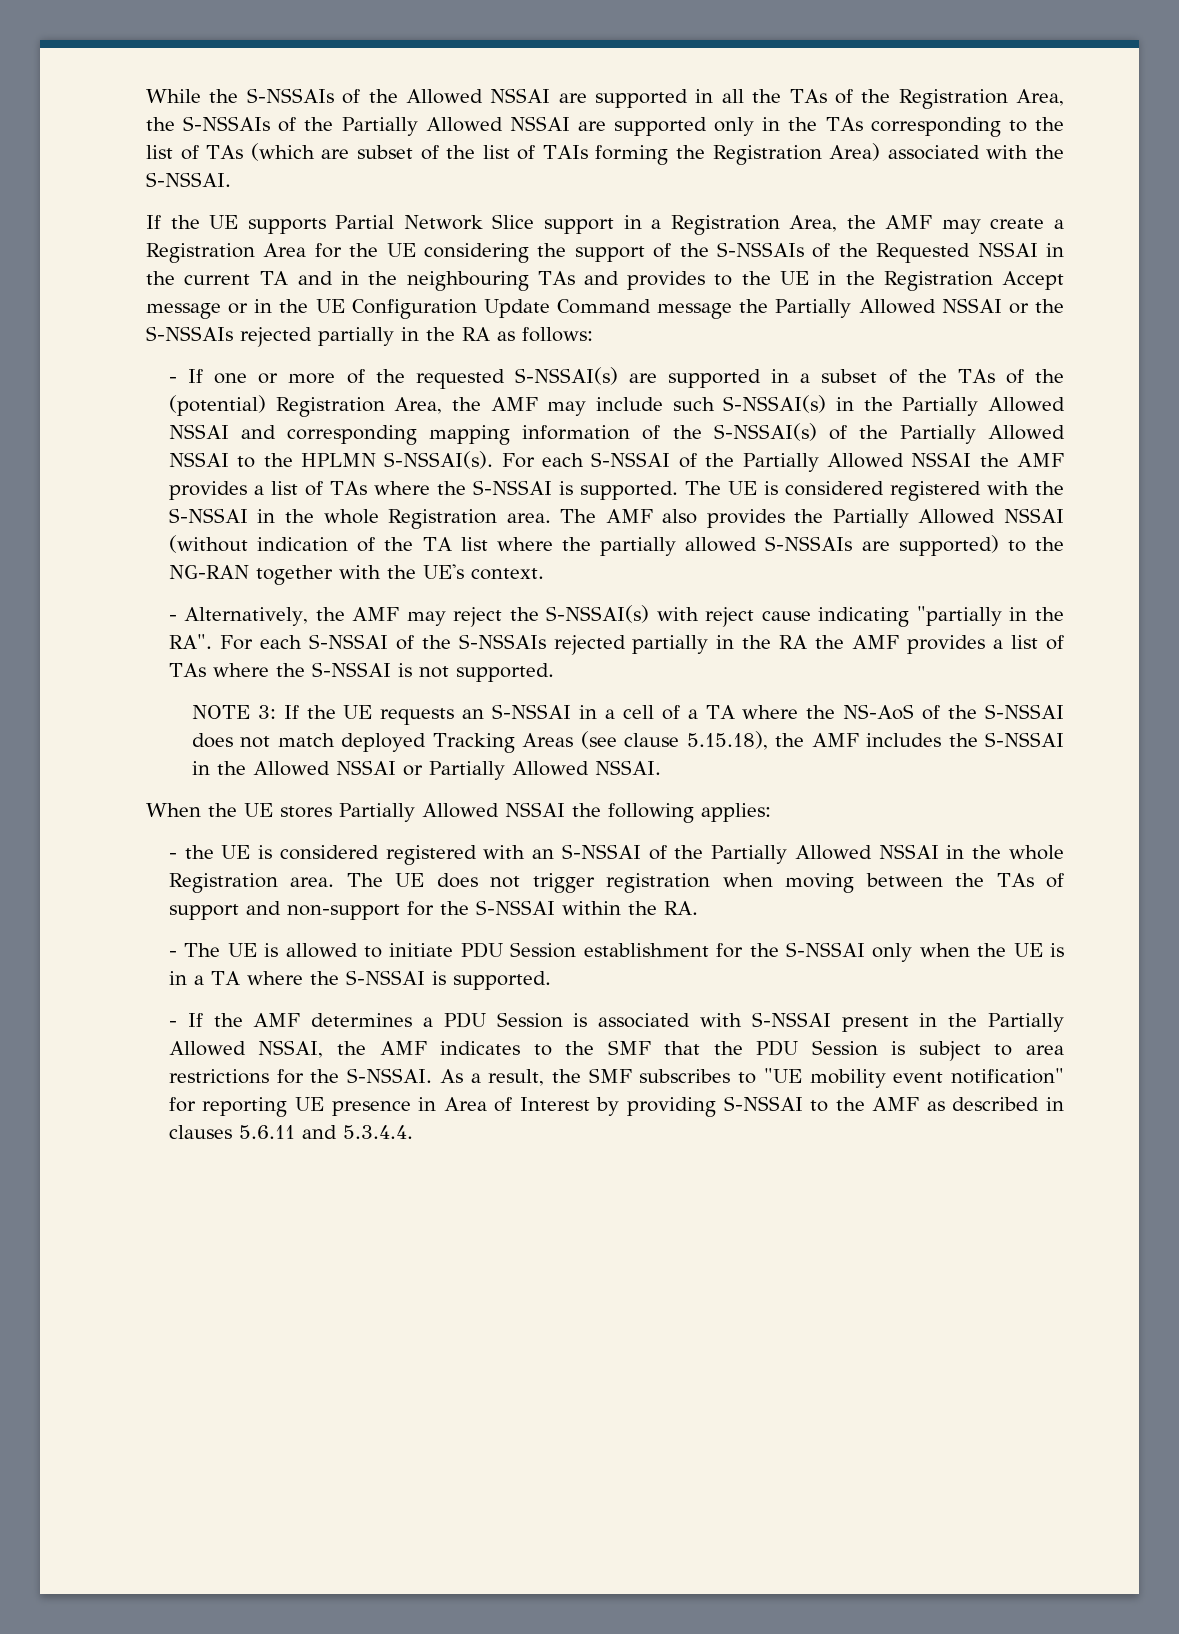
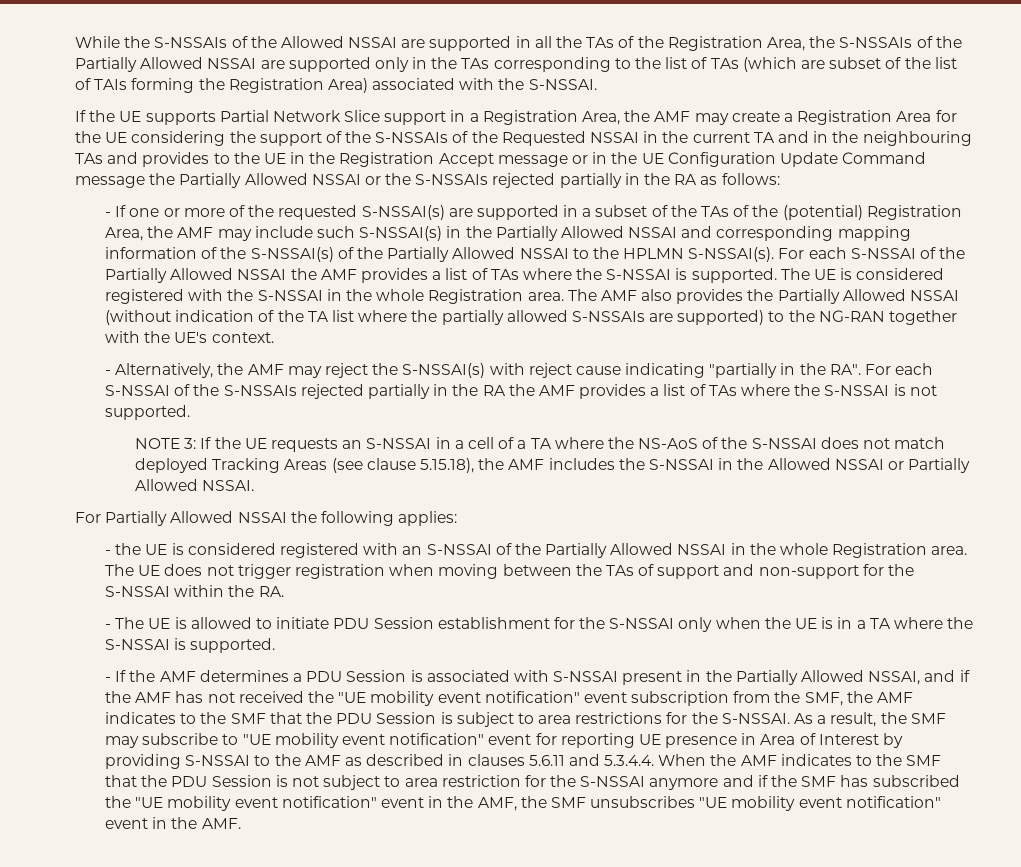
- When the UE stores Partially Allowed NSSAI the following applies:
+ For Partially Allowed NSSAI the following applies:
- - If the AMF determines a PDU Session is associated with S-NSSAI present in the Partially Allowed NSSAI, the AMF indicates to the SMF that the PDU Session is subject to area restrictions for the S-NSSAI.
+ - If the AMF determines a PDU Session is associated with S-NSSAI present in the Partially Allowed NSSAI, and if the AMF has not received the "UE mobility event notification" event subscription from the SMF, the AMF indicates to the SMF that the PDU Session is subject to area restrictions for the S-NSSAI.
- As a result, the SMF subscribes to "UE mobility event notification" for reporting UE presence in Area of Interest by providing S-NSSAI to the AMF as described in clauses 5.6.11 and 5.3.4.4.
+ As a result, the SMF may subscribe to "UE mobility event notification" event for reporting UE presence in Area of Interest by providing S-NSSAI to the AMF as described in clauses 5.6.11 and 5.3.4.4. When the AMF indicates to the SMF that the PDU Session is not subject to area restriction for the S-NSSAI anymore and if the SMF has subscribed the "UE mobility event notification" event in the AMF, the SMF unsubscribes "UE mobility event notification" event in the AMF.

